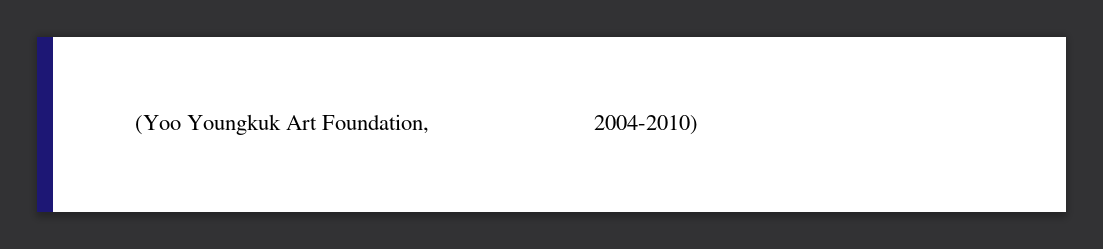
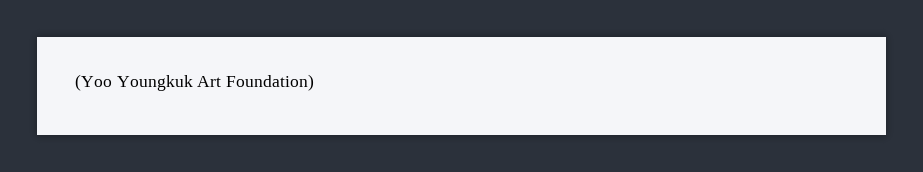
- (Yoo Youngkuk Art Foundation, 2004-2010)
+ (Yoo Youngkuk Art Foundation)

